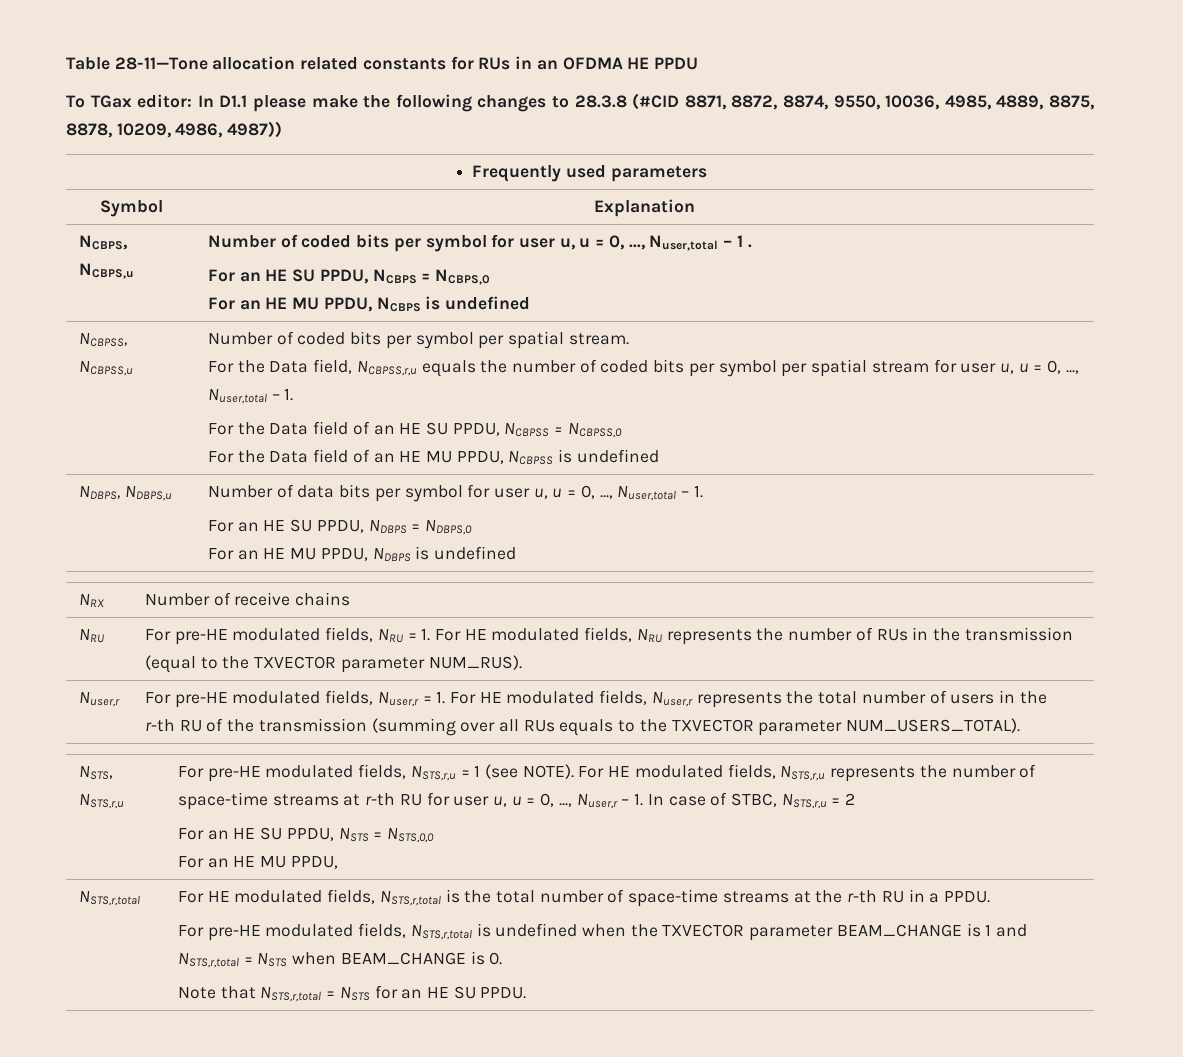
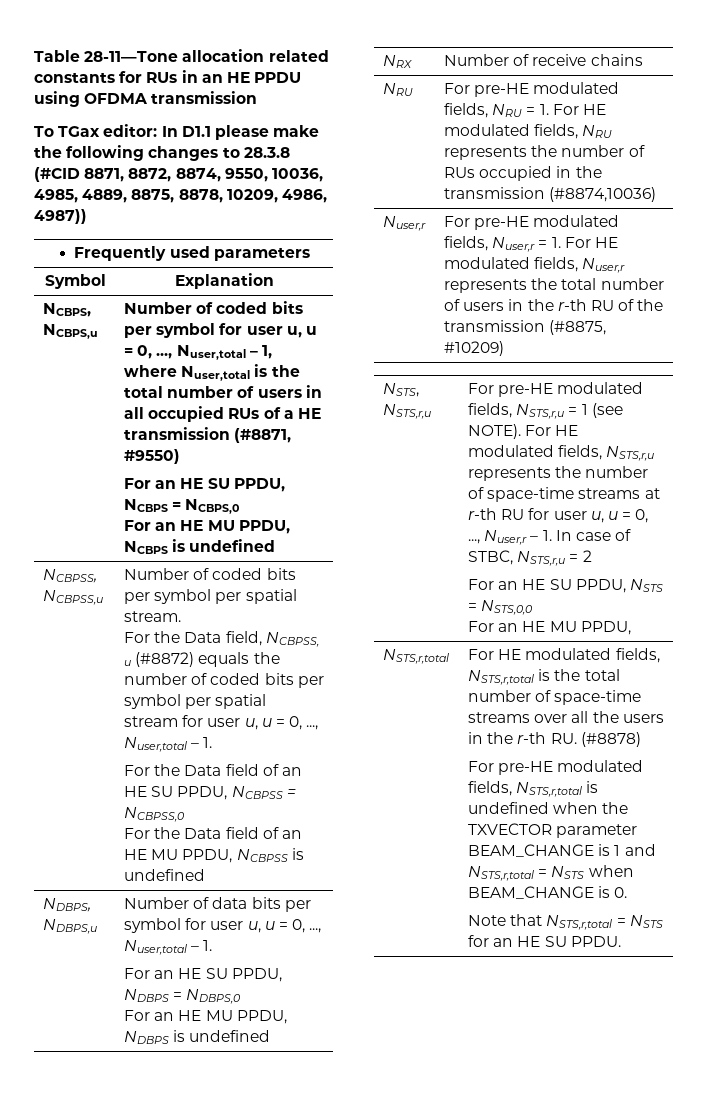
- Table 28-11—Tone allocation related constants for RUs in an OFDMA HE PPDU
+ Table 28-11—Tone allocation related constants for RUs in an HE PPDU using OFDMA transmission
- Number of coded bits per symbol for user u, u = 0, ..., Nuser,total – 1 .
+ Number of coded bits per symbol for user u, u = 0, ..., Nuser,total – 1, where Nuser,total is the total number of users in all occupied RUs of a HE transmission (#8871, #9550)
- For the Data field, NCBPSS,r,u equals the number of coded bits per symbol per spatial stream for user u, u = 0, ..., Nuser,total – 1.
+ For the Data field, NCBPSS, u (#8872) equals the number of coded bits per symbol per spatial stream for user u, u = 0, ..., Nuser,total – 1.
- NRU | For pre-HE modulated fields, NRU = 1. For HE modulated fields, NRU represents the number of RUs in the transmission (equal to the TXVECTOR parameter NUM_RUS).
+ NRU | For pre-HE modulated fields, NRU = 1. For HE modulated fields, NRU represents the number of RUs occupied in the transmission (#8874,10036)
- Nuser,r | For pre-HE modulated fields, Nuser,r = 1. For HE modulated fields, Nuser,r represents the total number of users in the r-th RU of the transmission (summing over all RUs equals to the TXVECTOR parameter NUM_USERS_TOTAL).
+ Nuser,r | For pre-HE modulated fields, Nuser,r = 1. For HE modulated fields, Nuser,r represents the total number of users in the r-th RU of the transmission (#8875, #10209)
- For HE modulated fields, NSTS,r,total is the total number of space-time streams at the r-th RU in a PPDU.
+ For HE modulated fields, NSTS,r,total is the total number of space-time streams over all the users in the r-th RU. (#8878)

